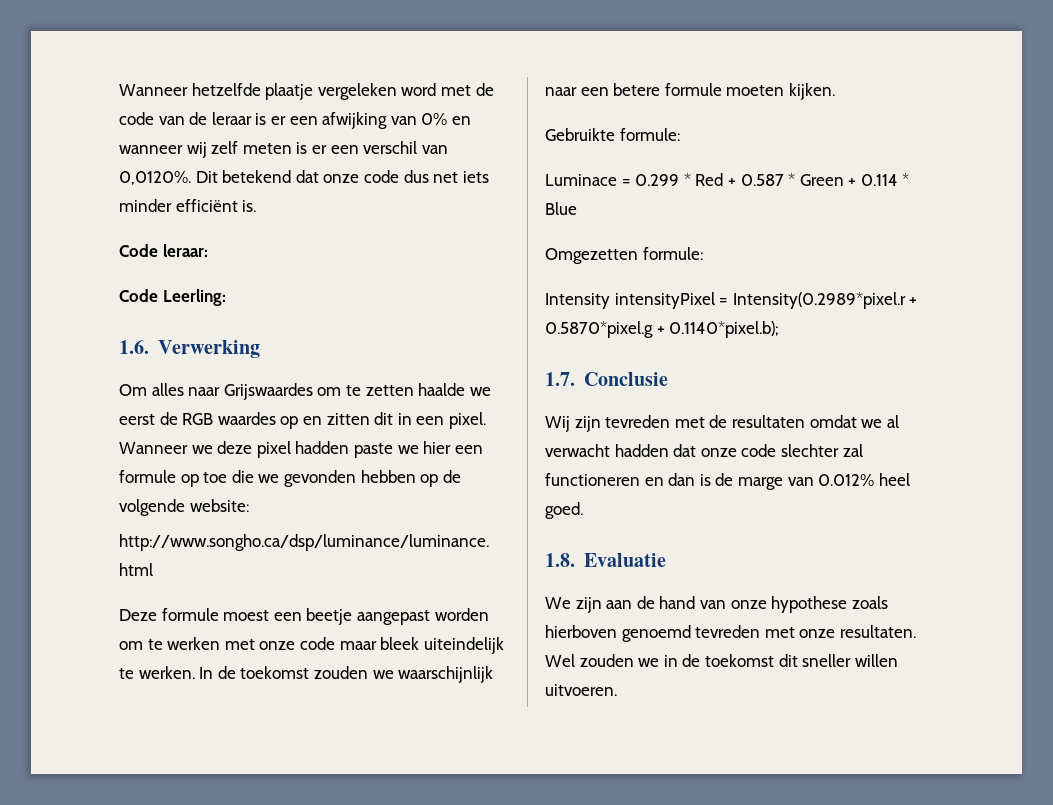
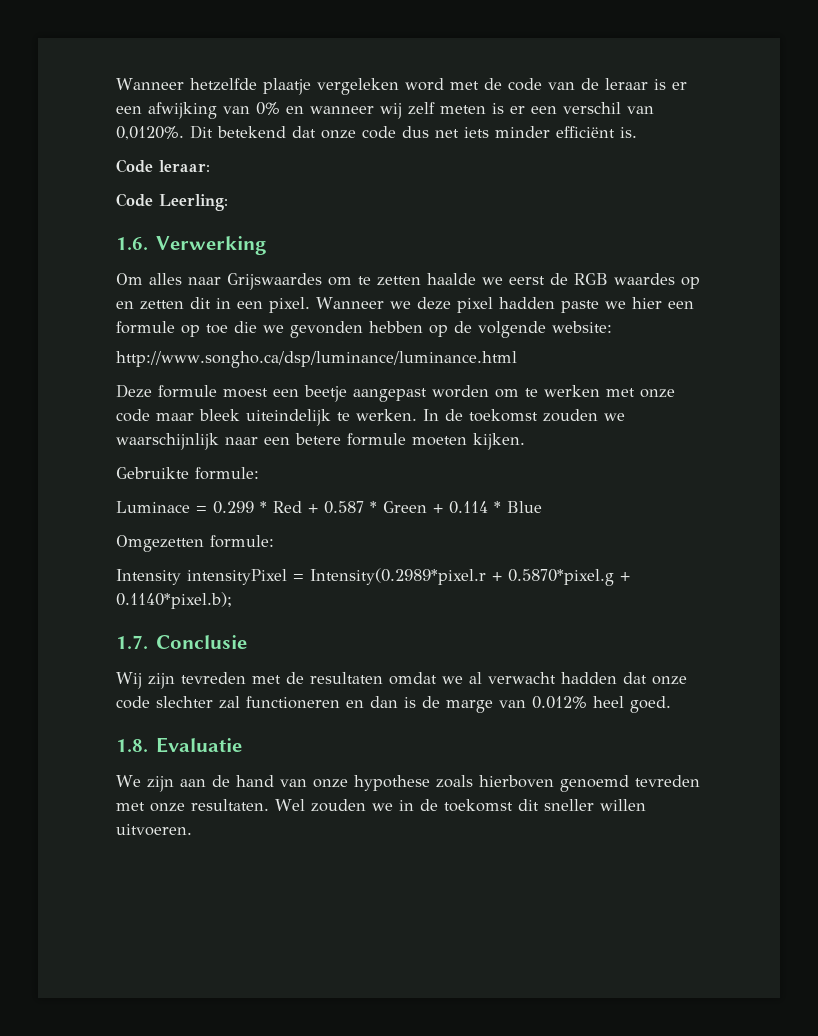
- Om alles naar Grijswaardes om te zetten haalde we eerst de RGB waardes op en zitten dit in een pixel.
+ Om alles naar Grijswaardes om te zetten haalde we eerst de RGB waardes op en zetten dit in een pixel.

